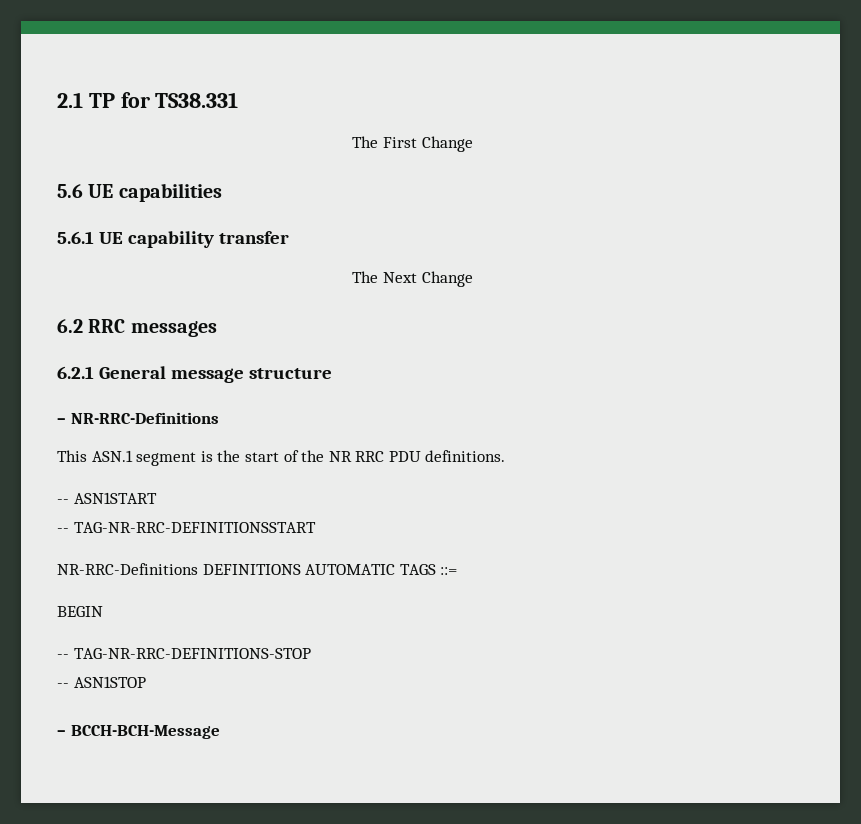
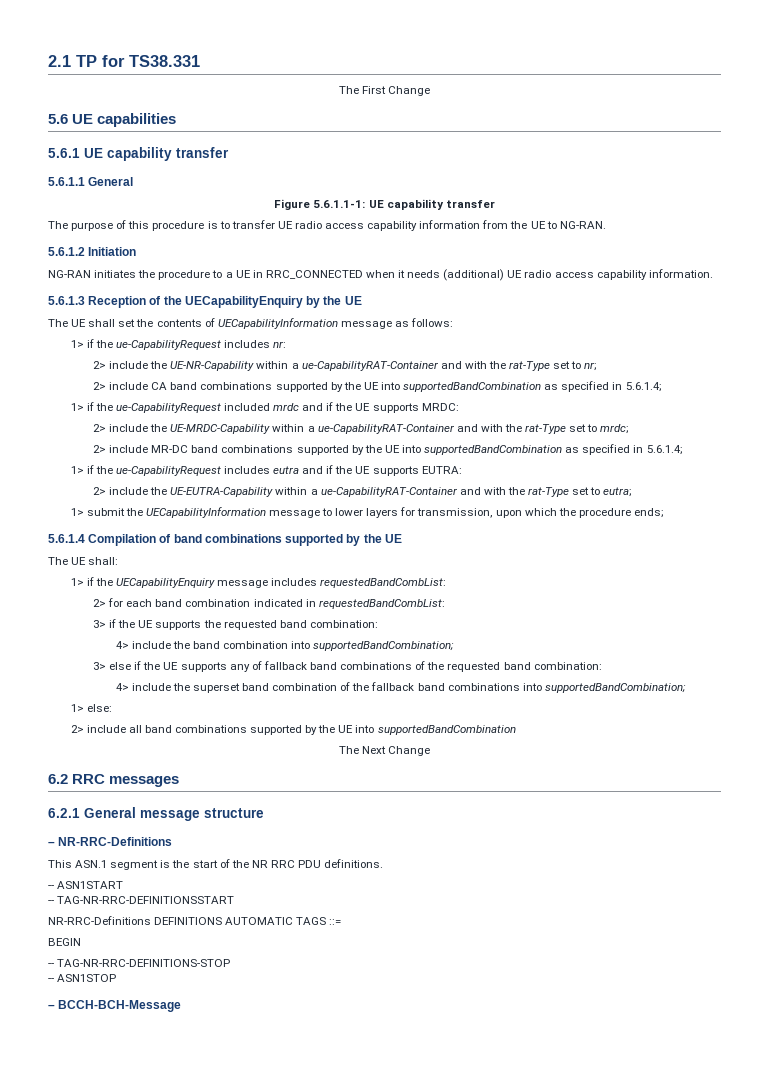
+ 5.6.1.1 General
+ Figure 5.6.1.1-1: UE capability transfer
+ The purpose of this procedure is to transfer UE radio access capability information from the UE to NG-RAN.
+ 5.6.1.2 Initiation
+ NG-RAN initiates the procedure to a UE in RRC_CONNECTED when it needs (additional) UE radio access capability information.
+ 5.6.1.3 Reception of the UECapabilityEnquiry by the UE
+ The UE shall set the contents of UECapabilityInformation message as follows:
+ 1> if the ue-CapabilityRequest includes nr:
+ 2> include the UE-NR-Capability within a ue-CapabilityRAT-Container and with the rat-Type set to nr;
+ 2> include CA band combinations supported by the UE into supportedBandCombination as specified in 5.6.1.4;
+ 1> if the ue-CapabilityRequest included mrdc and if the UE supports MRDC:
+ 2> include the UE-MRDC-Capability within a ue-CapabilityRAT-Container and with the rat-Type set to mrdc;
+ 2> include MR-DC band combinations supported by the UE into supportedBandCombination as specified in 5.6.1.4;
+ 1> if the ue-CapabilityRequest includes eutra and if the UE supports EUTRA:
+ 2> include the UE-EUTRA-Capability within a ue-CapabilityRAT-Container and with the rat-Type set to eutra;
+ 1> submit the UECapabilityInformation message to lower layers for transmission, upon which the procedure ends;
+ 5.6.1.4 Compilation of band combinations supported by the UE
+ The UE shall:
+ 1> if the UECapabilityEnquiry message includes requestedBandCombList:
+ 2> for each band combination indicated in requestedBandCombList:
+ 3> if the UE supports the requested band combination:
+ 4> include the band combination into supportedBandCombination;
+ 3> else if the UE supports any of fallback band combinations of the requested band combination:
+ 4> include the superset band combination of the fallback band combinations into supportedBandCombination;
+ 1> else:
+ 2> include all band combinations supported by the UE into supportedBandCombination

